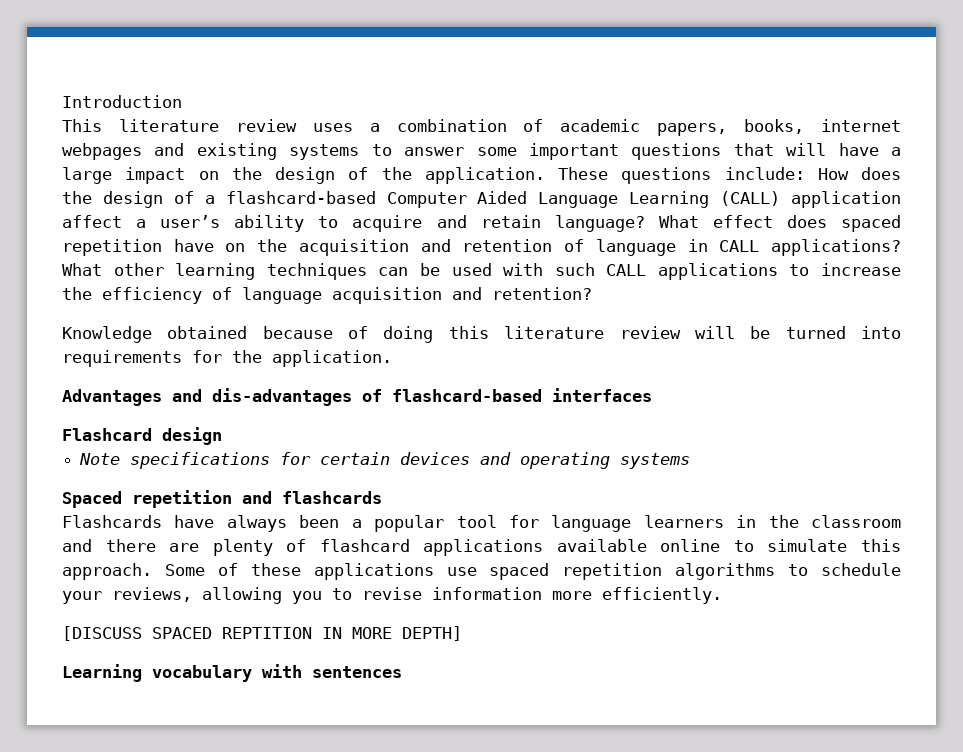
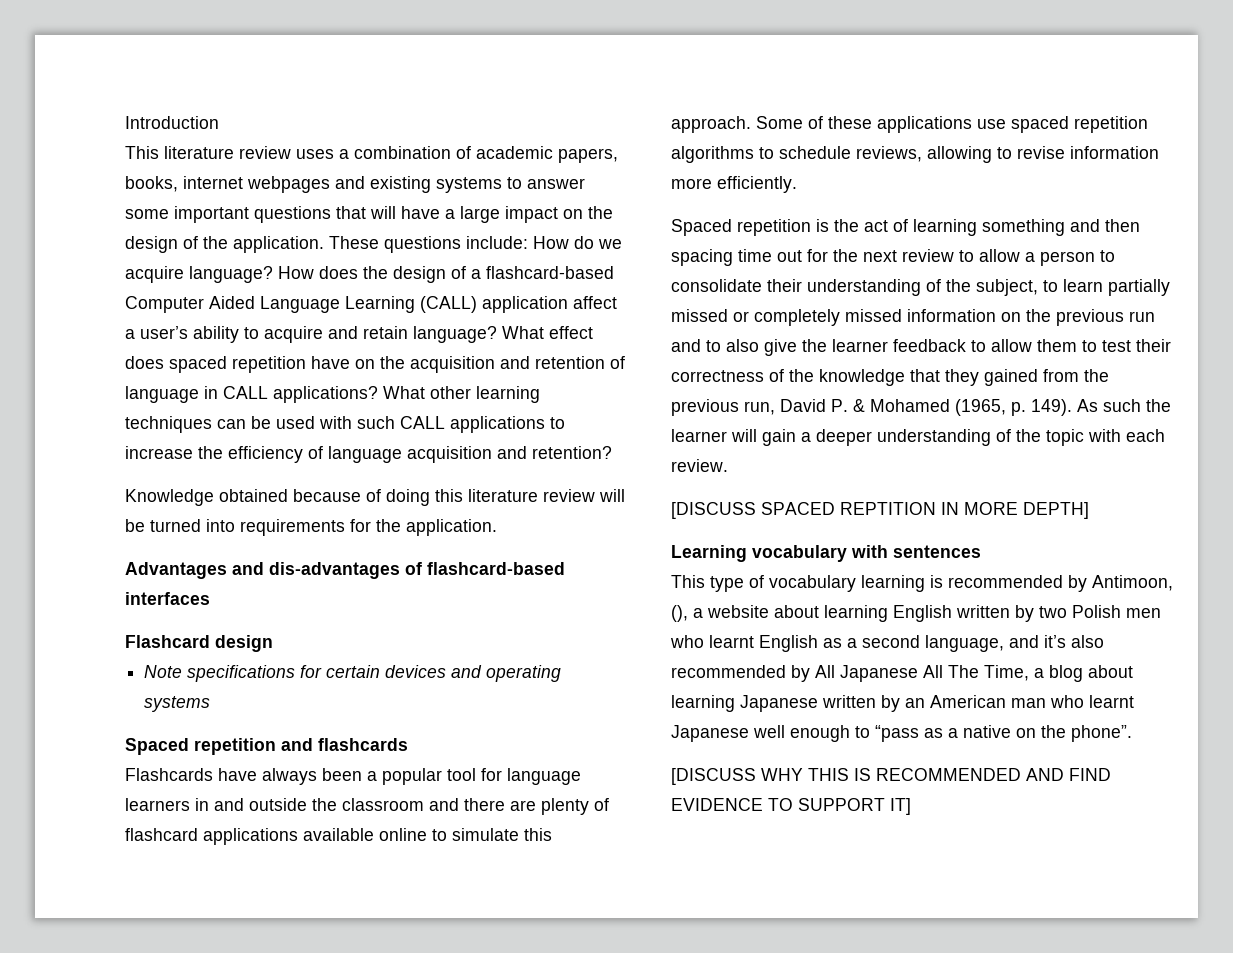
- These questions include: How does the design of a flashcard-based Computer Aided Language Learning (CALL) application affect a user’s ability to acquire and retain language?
+ These questions include: How do we acquire language? How does the design of a flashcard-based Computer Aided Language Learning (CALL) application affect a user’s ability to acquire and retain language?
- Flashcards have always been a popular tool for language learners in the classroom and there are plenty of flashcard applications available online to simulate this approach.
+ Flashcards have always been a popular tool for language learners in and outside the classroom and there are plenty of flashcard applications available online to simulate this approach.
- Some of these applications use spaced repetition algorithms to schedule your reviews, allowing you to revise information more efficiently.
+ Some of these applications use spaced repetition algorithms to schedule reviews, allowing to revise information more efficiently.
+ Spaced repetition is the act of learning something and then spacing time out for the next review to allow a person to consolidate their understanding of the subject, to learn partially missed or completely missed information on the previous run and to also give the learner feedback to allow them to test their correctness of the knowledge that they gained from the previous run, David P. & Mohamed (1965, p. 149). As such the learner will gain a deeper understanding of the topic with each review.
+ This type of vocabulary learning is recommended by Antimoon, (), a website about learning English written by two Polish men who learnt English as a second language, and it’s also recommended by All Japanese All The Time, a blog about learning Japanese written by an American man who learnt Japanese well enough to “pass as a native on the phone”.
+ [DISCUSS WHY THIS IS RECOMMENDED AND FIND EVIDENCE TO SUPPORT IT]

